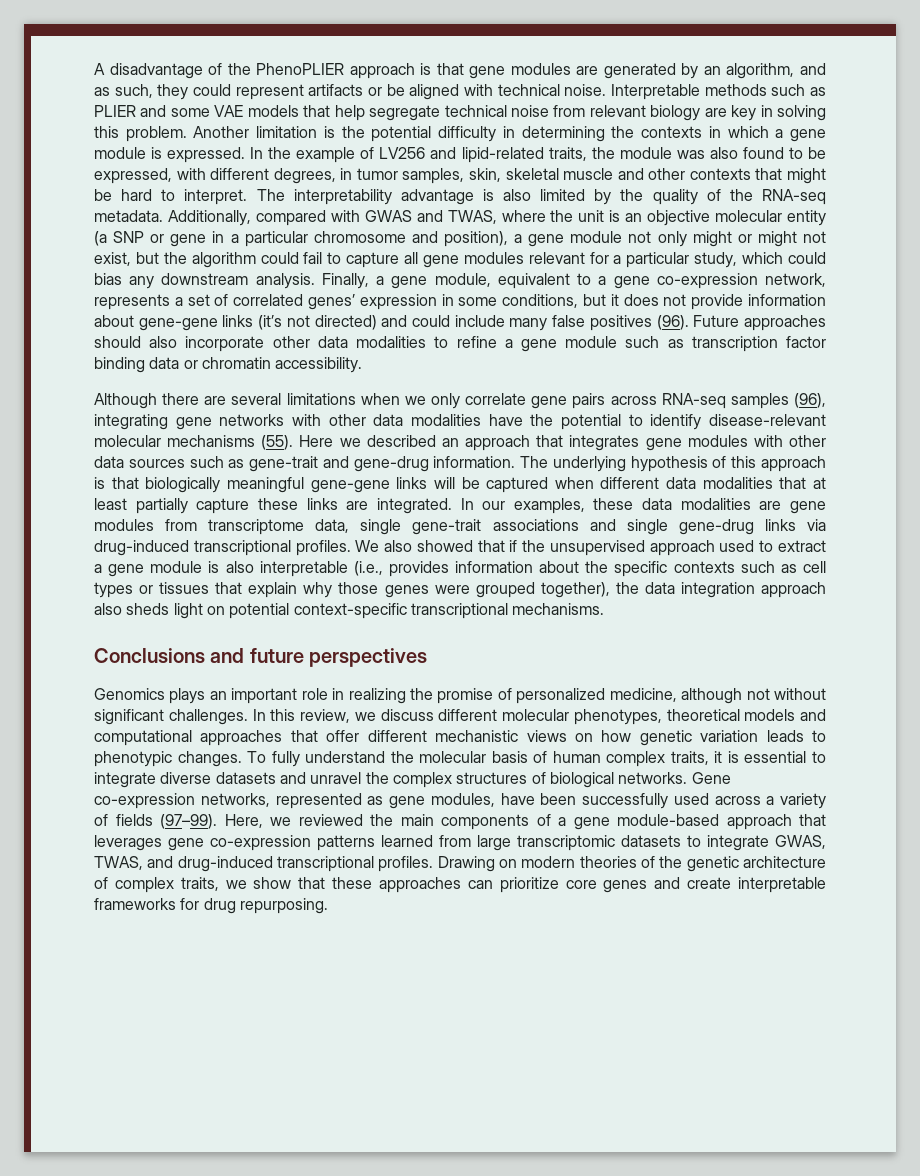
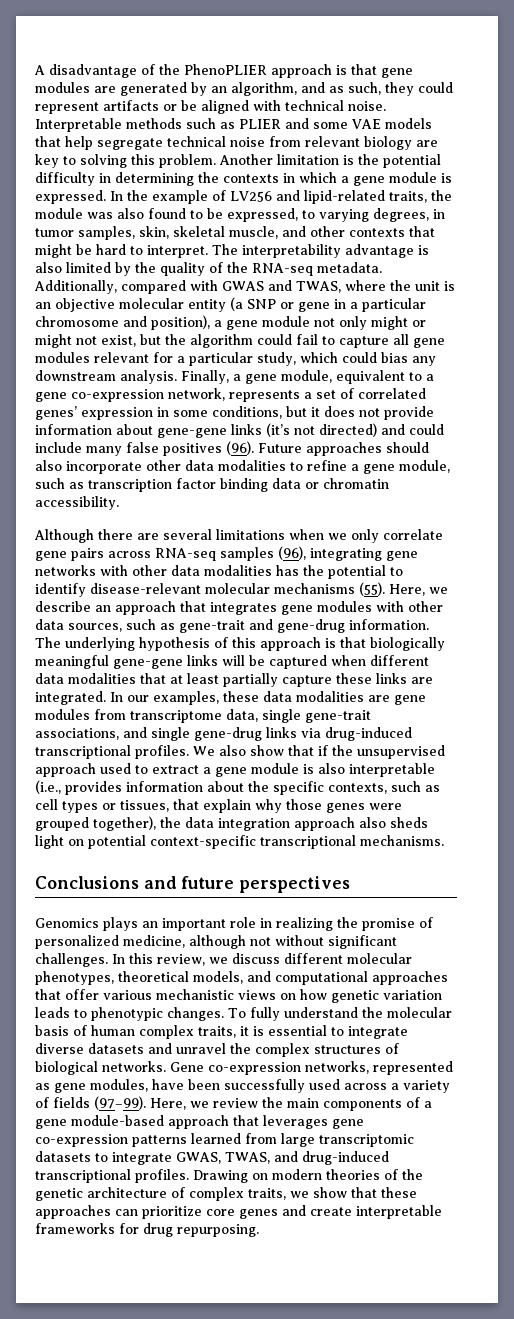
- Interpretable methods such as PLIER and some VAE models that help segregate technical noise from relevant biology are key in solving this problem.
+ Interpretable methods such as PLIER and some VAE models that help segregate technical noise from relevant biology are key to solving this problem.
- In the example of LV256 and lipid-related traits, the module was also found to be expressed, with different degrees, in tumor samples, skin, skeletal muscle and other contexts that might be hard to interpret.
+ In the example of LV256 and lipid-related traits, the module was also found to be expressed, to varying degrees, in tumor samples, skin, skeletal muscle, and other contexts that might be hard to interpret.
- Future approaches should also incorporate other data modalities to refine a gene module such as transcription factor binding data or chromatin accessibility.
+ Future approaches should also incorporate other data modalities to refine a gene module, such as transcription factor binding data or chromatin accessibility.
- Although there are several limitations when we only correlate gene pairs across RNA-seq samples (96), integrating gene networks with other data modalities have the potential to identify disease-relevant molecular mechanisms (55).
+ Although there are several limitations when we only correlate gene pairs across RNA-seq samples (96), integrating gene networks with other data modalities has the potential to identify disease-relevant molecular mechanisms (55).
- Here we described an approach that integrates gene modules with other data sources such as gene-trait and gene-drug information.
+ Here, we describe an approach that integrates gene modules with other data sources, such as gene-trait and gene-drug information.
- In our examples, these data modalities are gene modules from transcriptome data, single gene-trait associations and single gene-drug links via drug-induced transcriptional profiles.
+ In our examples, these data modalities are gene modules from transcriptome data, single gene-trait associations, and single gene-drug links via drug-induced transcriptional profiles.
- We also showed that if the unsupervised approach used to extract a gene module is also interpretable (i.e., provides information about the specific contexts such as cell types or tissues that explain why those genes were grouped together), the data integration approach also sheds light on potential context-specific transcriptional mechanisms.
+ We also show that if the unsupervised approach used to extract a gene module is also interpretable (i.e., provides information about the specific contexts, such as cell types or tissues, that explain why those genes were grouped together), the data integration approach also sheds light on potential context-specific transcriptional mechanisms.
- In this review, we discuss different molecular phenotypes, theoretical models and computational approaches that offer different mechanistic views on how genetic variation leads to phenotypic changes.
+ In this review, we discuss different molecular phenotypes, theoretical models, and computational approaches that offer various mechanistic views on how genetic variation leads to phenotypic changes.
- Here, we reviewed the main components of a gene module-based approach that leverages gene co-expression patterns learned from large transcriptomic datasets to integrate GWAS, TWAS, and drug-induced transcriptional profiles.
+ Here, we review the main components of a gene module-based approach that leverages gene co-expression patterns learned from large transcriptomic datasets to integrate GWAS, TWAS, and drug-induced transcriptional profiles.

